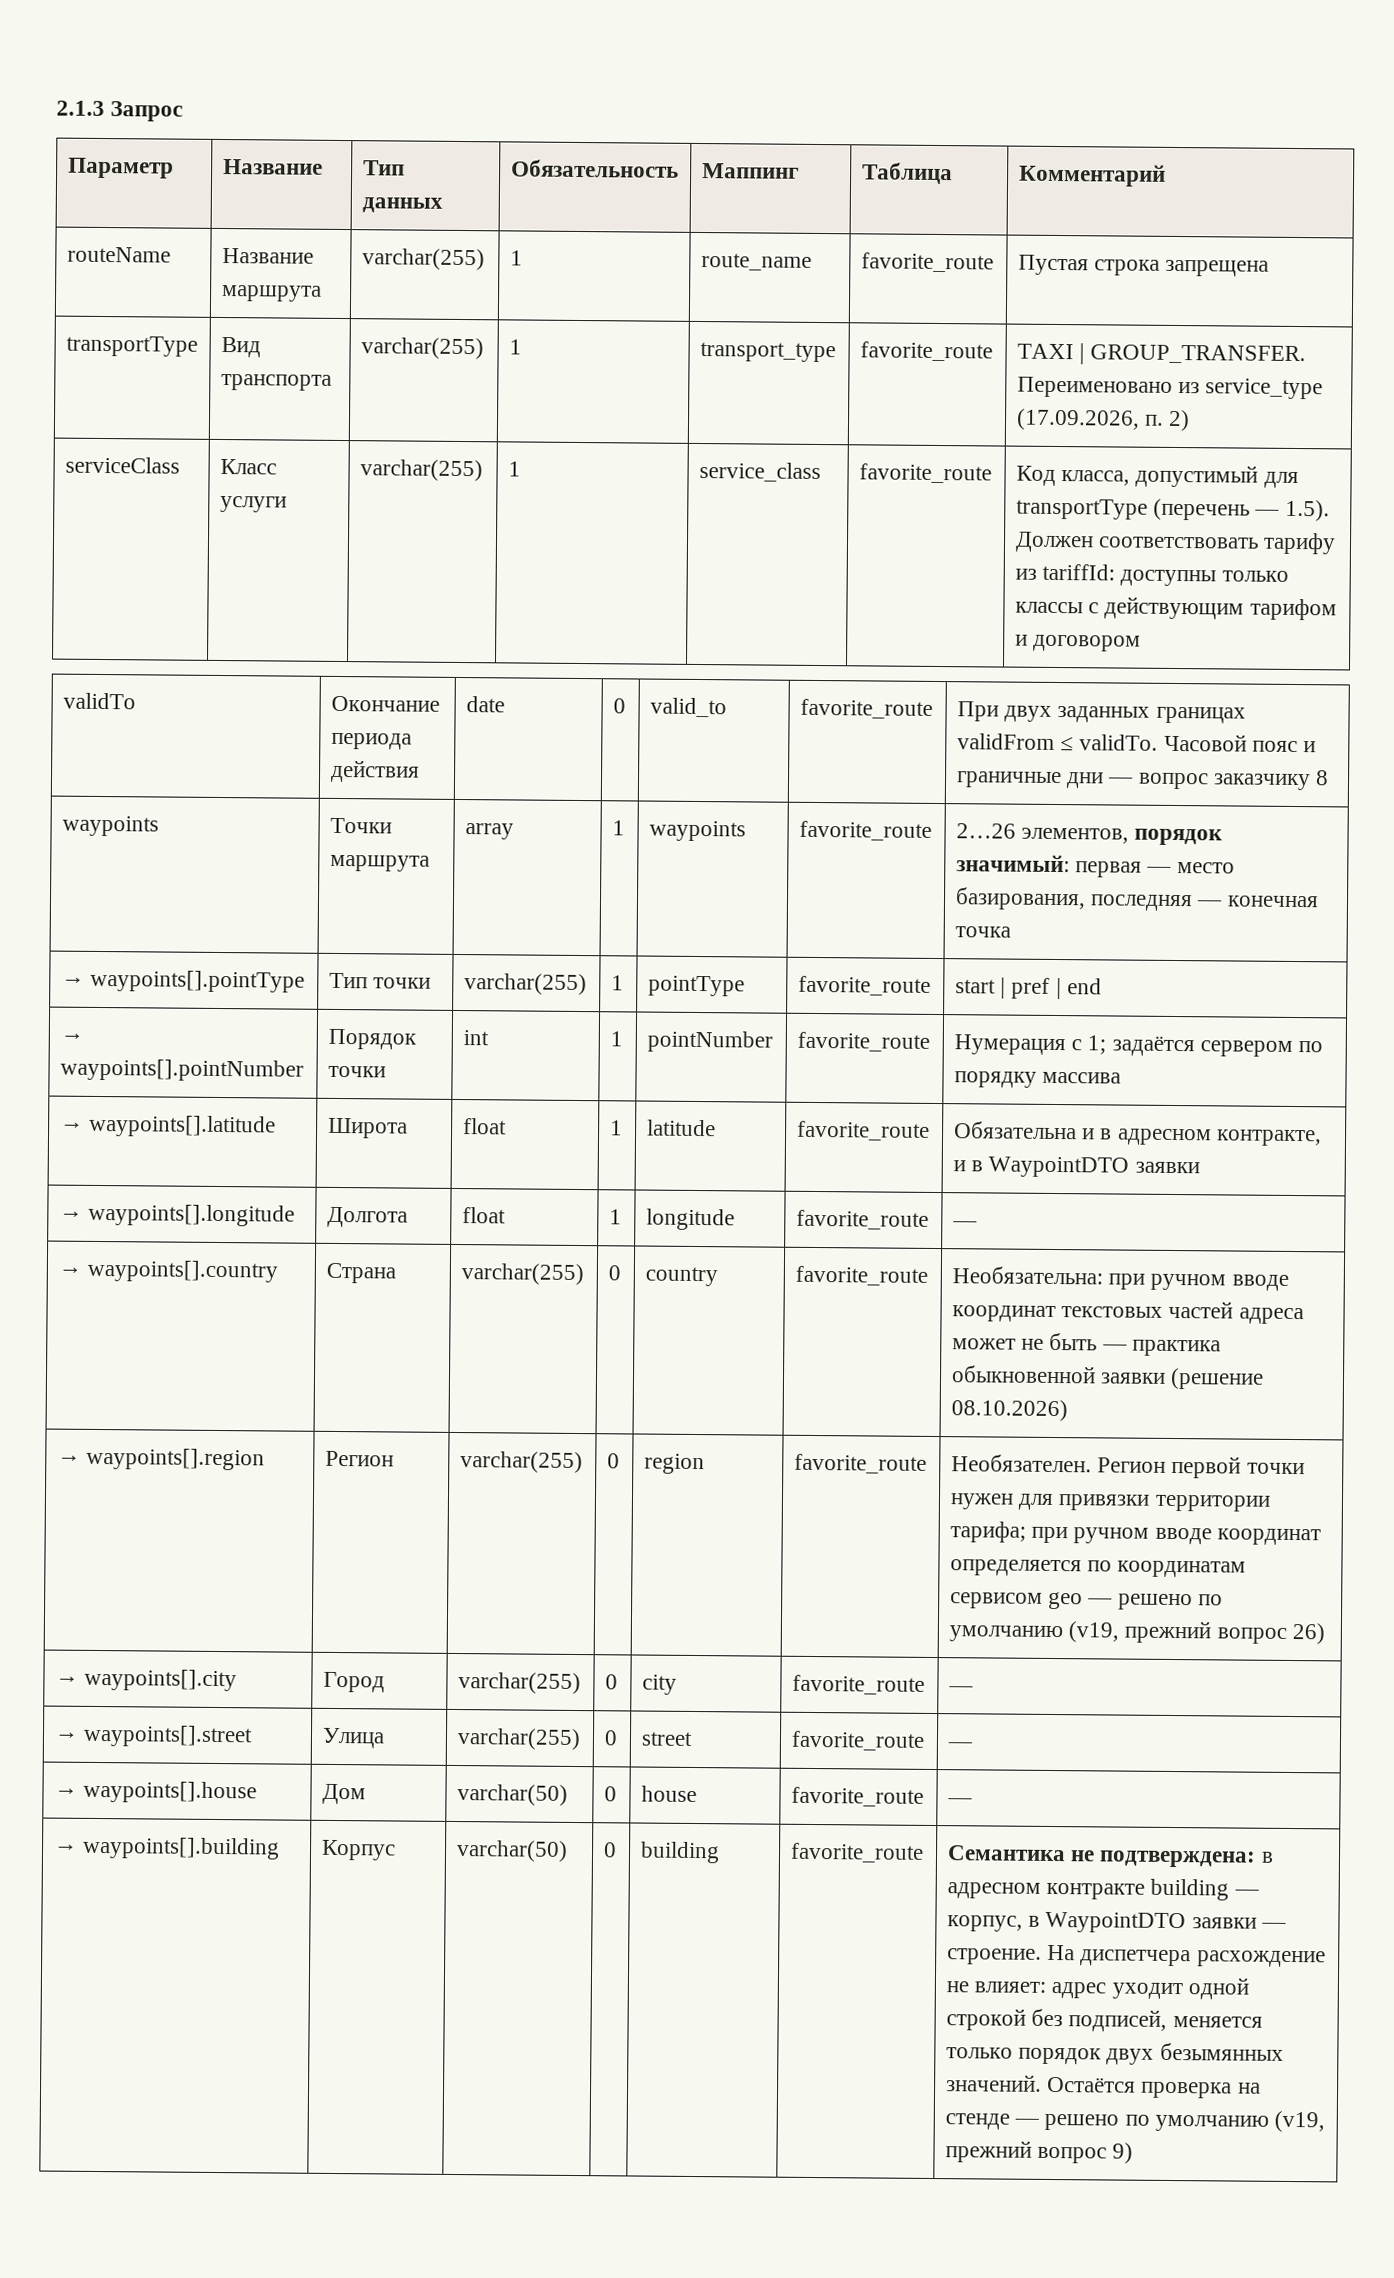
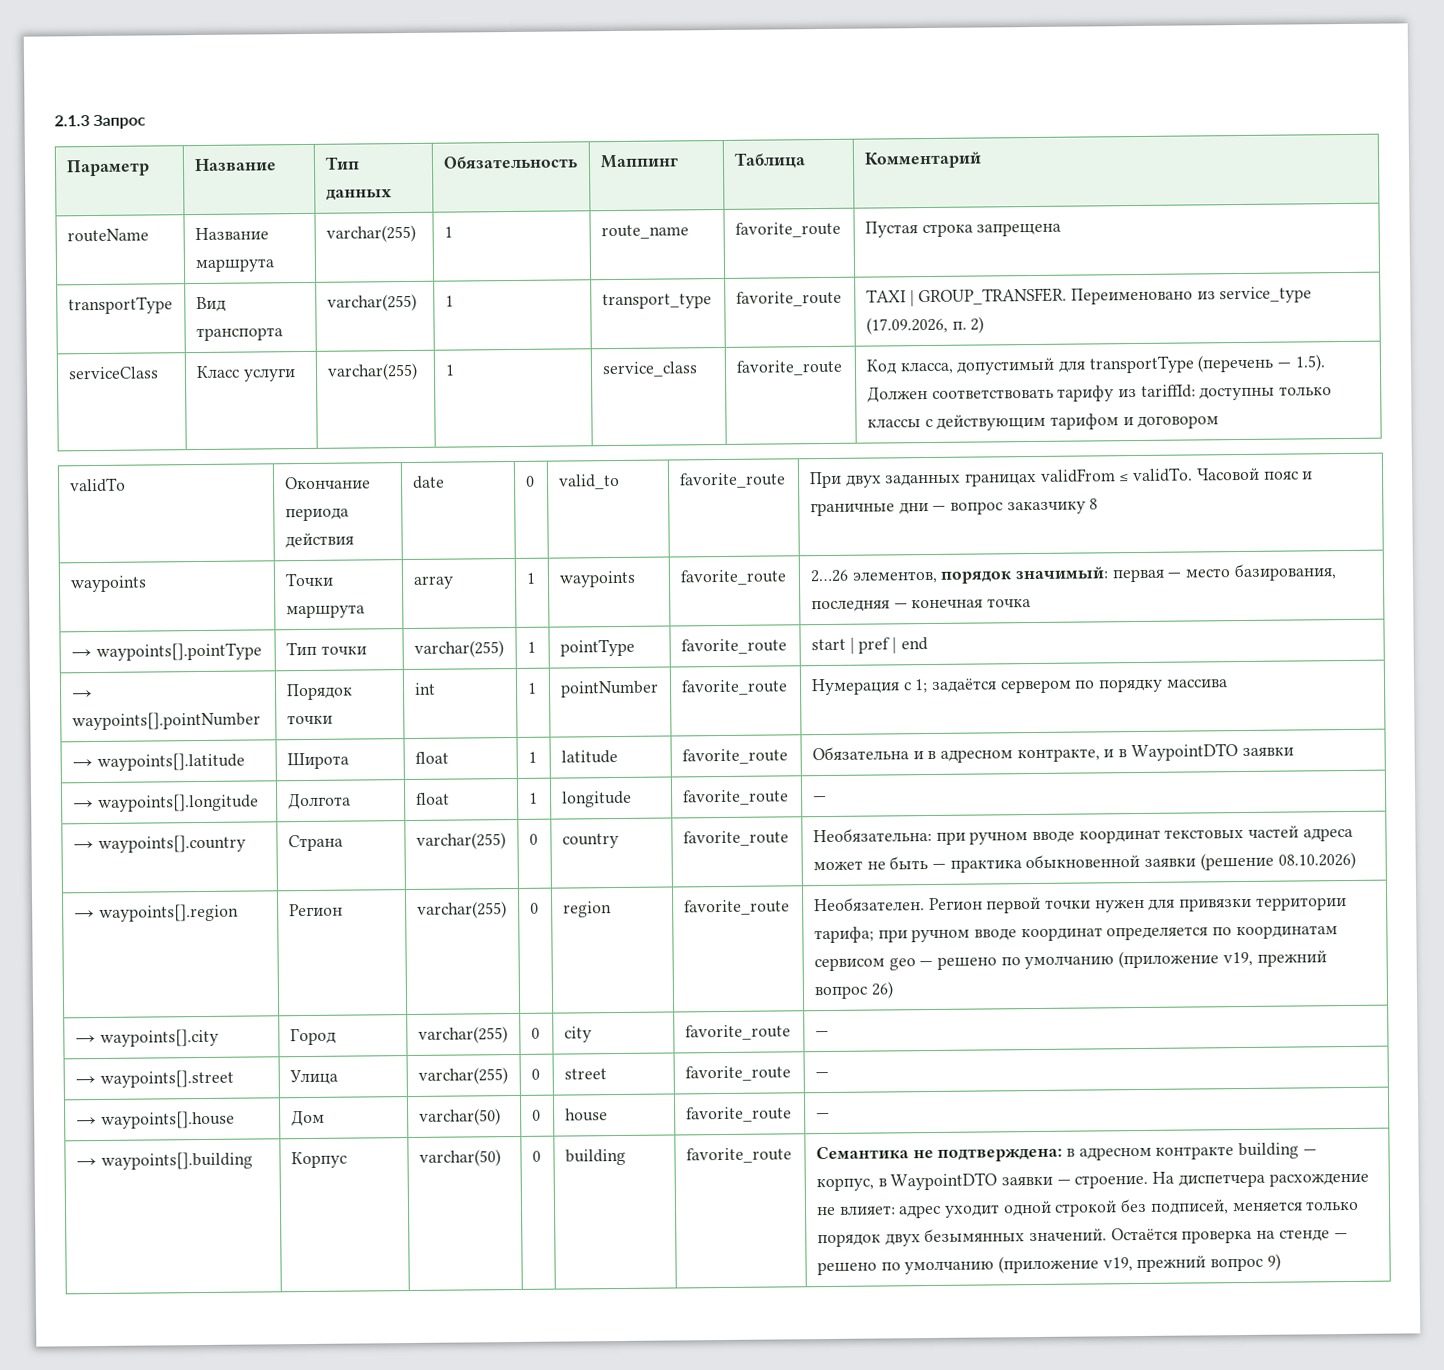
- → waypoints[].region | Регион | varchar(255) | 0 | region | favorite_route | Необязателен. Регион первой точки нужен для привязки территории тарифа; при ручном вводе координат определяется по координатам сервисом geo — решено по умолчанию (v19, прежний вопрос 26)
+ → waypoints[].region | Регион | varchar(255) | 0 | region | favorite_route | Необязателен. Регион первой точки нужен для привязки территории тарифа; при ручном вводе координат определяется по координатам сервисом geo — решено по умолчанию (приложение v19, прежний вопрос 26)
- Остаётся проверка на стенде — решено по умолчанию (v19, прежний вопрос 9)
+ Остаётся проверка на стенде — решено по умолчанию (приложение v19, прежний вопрос 9)

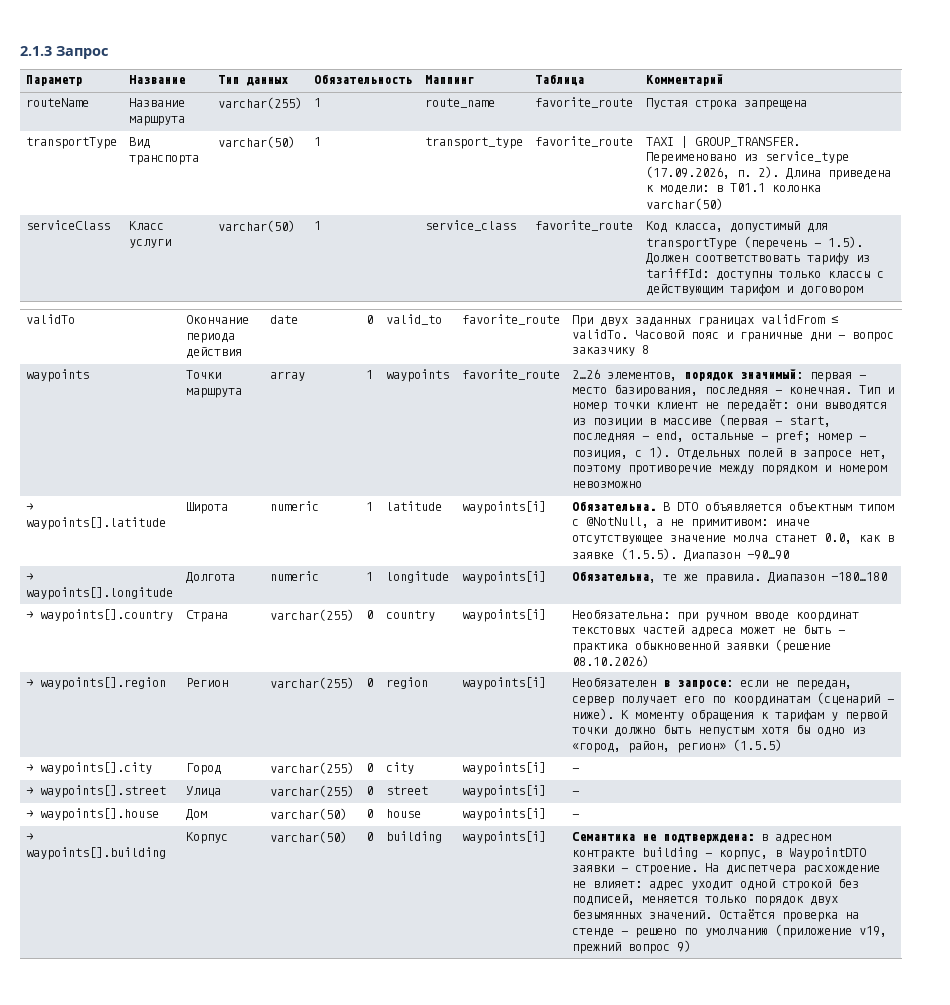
- transportType | Вид транспорта | varchar(255) | 1 | transport_type | favorite_route | TAXI | GROUP_TRANSFER. Переименовано из service_type (17.09.2026, п. 2)
+ transportType | Вид транспорта | varchar(50) | 1 | transport_type | favorite_route | TAXI | GROUP_TRANSFER. Переименовано из service_type (17.09.2026, п. 2). Длина приведена к модели: в T01.1 колонка varchar(50)
- serviceClass | Класс услуги | varchar(255) | 1 | service_class | favorite_route | Код класса, допустимый для transportType (перечень — 1.5). Должен соответствовать тарифу из tariffId: доступны только классы с действующим тарифом и договором
+ serviceClass | Класс услуги | varchar(50) | 1 | service_class | favorite_route | Код класса, допустимый для transportType (перечень — 1.5). Должен соответствовать тарифу из tariffId: доступны только классы с действующим тарифом и договором
- 2…26 элементов, порядок значимый: первая — место базирования, последняя — конечная точка
- → waypoints[].pointType | Тип точки | varchar(255) | 1 | pointType | favorite_route | start | pref | end
- → waypoints[].pointNumber | Порядок точки | int | 1 | pointNumber | favorite_route | Нумерация с 1; задаётся сервером по порядку массива
+ 2…26 элементов, порядок значимый: первая — место базирования, последняя — конечная. Тип и номер точки клиент не передаёт: они выводятся из позиции в массиве (первая — start, последняя — end, остальные — pref; номер — позиция, с 1). Отдельных полей в запросе нет, поэтому противоречие между порядком и номером невозможно
- → waypoints[].latitude | Широта | float | 1 | latitude | favorite_route | Обязательна и в адресном контракте, и в WaypointDTO заявки
+ → waypoints[].latitude | Широта | numeric | 1 | latitude | waypoints[i] | Обязательна. В DTO объявляется объектным типом с @NotNull, а не примитивом: иначе отсутствующее значение молча станет 0.0, как в заявке (1.5.5). Диапазон −90…90
- → waypoints[].longitude | Долгота | float | 1 | longitude | favorite_route | —
+ → waypoints[].longitude | Долгота | numeric | 1 | longitude | waypoints[i] | Обязательна, те же правила. Диапазон −180…180
- → waypoints[].country | Страна | varchar(255) | 0 | country | favorite_route | Необязательна: при ручном вводе координат текстовых частей адреса может не быть — практика обыкновенной заявки (решение 08.10.2026)
+ → waypoints[].country | Страна | varchar(255) | 0 | country | waypoints[i] | Необязательна: при ручном вводе координат текстовых частей адреса может не быть — практика обыкновенной заявки (решение 08.10.2026)
- → waypoints[].region | Регион | varchar(255) | 0 | region | favorite_route | Необязателен. Регион первой точки нужен для привязки территории тарифа; при ручном вводе координат определяется по координатам сервисом geo — решено по умолчанию (приложение v19, прежний вопрос 26)
+ → waypoints[].region | Регион | varchar(255) | 0 | region | waypoints[i] | Необязателен в запросе: если не передан, сервер получает его по координатам (сценарий — ниже). К моменту обращения к тарифам у первой точки должно быть непустым хотя бы одно из «город, район, регион» (1.5.5)
- → waypoints[].city | Город | varchar(255) | 0 | city | favorite_route | —
+ → waypoints[].city | Город | varchar(255) | 0 | city | waypoints[i] | —
- → waypoints[].street | Улица | varchar(255) | 0 | street | favorite_route | —
+ → waypoints[].street | Улица | varchar(255) | 0 | street | waypoints[i] | —
- → waypoints[].house | Дом | varchar(50) | 0 | house | favorite_route | —
+ → waypoints[].house | Дом | varchar(50) | 0 | house | waypoints[i] | —
- building | favorite_route
+ building | waypoints[i]

